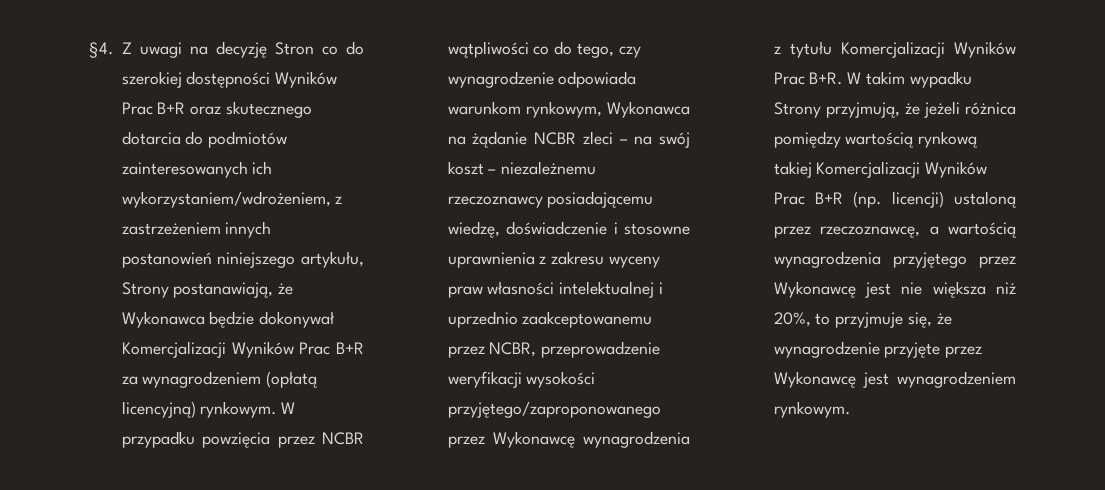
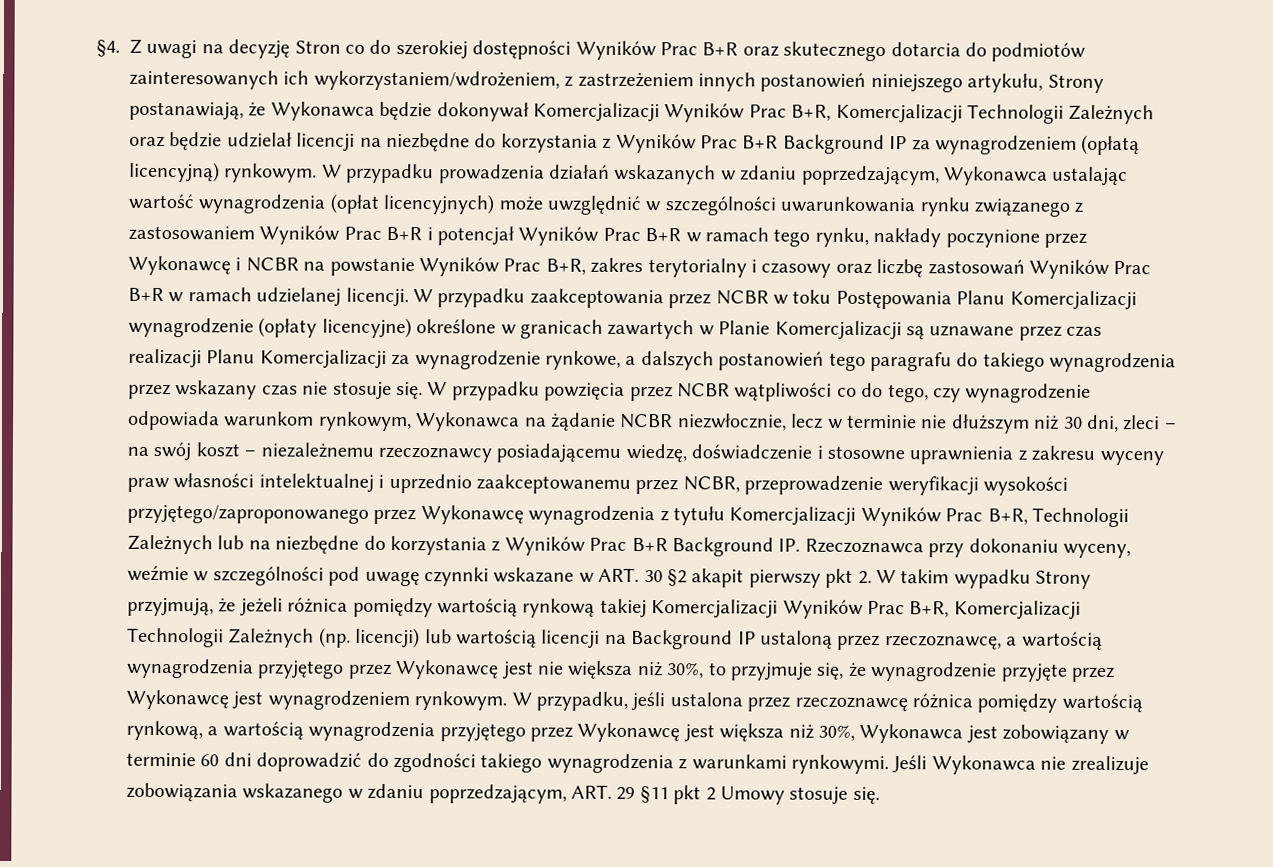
- Z uwagi na decyzję Stron co do szerokiej dostępności Wyników Prac B+R oraz skutecznego dotarcia do podmiotów zainteresowanych ich wykorzystaniem/wdrożeniem, z zastrzeżeniem innych postanowień niniejszego artykułu, Strony postanawiają, że Wykonawca będzie dokonywał Komercjalizacji Wyników Prac B+R za wynagrodzeniem (opłatą licencyjną) rynkowym.
+ Z uwagi na decyzję Stron co do szerokiej dostępności Wyników Prac B+R oraz skutecznego dotarcia do podmiotów zainteresowanych ich wykorzystaniem/wdrożeniem, z zastrzeżeniem innych postanowień niniejszego artykułu, Strony postanawiają, że Wykonawca będzie dokonywał Komercjalizacji Wyników Prac B+R, Komercjalizacji Technologii Zależnych oraz będzie udzielał licencji na niezbędne do korzystania z Wyników Prac B+R Background IP za wynagrodzeniem (opłatą licencyjną) rynkowym.
- W przypadku powzięcia przez NCBR wątpliwości co do tego, czy wynagrodzenie odpowiada warunkom rynkowym, Wykonawca na żądanie NCBR zleci – na swój koszt – niezależnemu rzeczoznawcy posiadającemu wiedzę, doświadczenie i stosowne uprawnienia z zakresu wyceny praw własności intelektualnej i uprzednio zaakceptowanemu przez NCBR, przeprowadzenie weryfikacji wysokości przyjętego/zaproponowanego przez Wykonawcę wynagrodzenia z tytułu Komercjalizacji Wyników Prac B+R. W takim wypadku Strony przyjmują, że jeżeli różnica pomiędzy wartością rynkową takiej Komercjalizacji Wyników Prac B+R (np. licencji) ustaloną przez rzeczoznawcę, a wartością wynagrodzenia przyjętego przez Wykonawcę jest nie większa niż 20%, to przyjmuje się, że wynagrodzenie przyjęte przez Wykonawcę jest wynagrodzeniem rynkowym.
+ W przypadku prowadzenia działań wskazanych w zdaniu poprzedzającym, Wykonawca ustalając wartość wynagrodzenia (opłat licencyjnych) może uwzględnić w szczególności uwarunkowania rynku związanego z zastosowaniem Wyników Prac B+R i potencjał Wyników Prac B+R w ramach tego rynku, nakłady poczynione przez Wykonawcę i NCBR na powstanie Wyników Prac B+R, zakres terytorialny i czasowy oraz liczbę zastosowań Wyników Prac B+R w ramach udzielanej licencji. W przypadku zaakceptowania przez NCBR w toku Postępowania Planu Komercjalizacji wynagrodzenie (opłaty licencyjne) określone w granicach zawartych w Planie Komercjalizacji są uznawane przez czas realizacji Planu Komercjalizacji za wynagrodzenie rynkowe, a dalszych postanowień tego paragrafu do takiego wynagrodzenia przez wskazany czas nie stosuje się. W przypadku powzięcia przez NCBR wątpliwości co do tego, czy wynagrodzenie odpowiada warunkom rynkowym, Wykonawca na żądanie NCBR niezwłocznie, lecz w terminie nie dłuższym niż 30 dni, zleci – na swój koszt – niezależnemu rzeczoznawcy posiadającemu wiedzę, doświadczenie i stosowne uprawnienia z zakresu wyceny praw własności intelektualnej i uprzednio zaakceptowanemu przez NCBR, przeprowadzenie weryfikacji wysokości przyjętego/zaproponowanego przez Wykonawcę wynagrodzenia z tytułu Komercjalizacji Wyników Prac B+R, Technologii Zależnych lub na niezbędne do korzystania z Wyników Prac B+R Background IP. Rzeczoznawca przy dokonaniu wyceny, weźmie w szczególności pod uwagę czynnki wskazane w ART. 30 §2 akapit pierwszy pkt 2. W takim wypadku Strony przyjmują, że jeżeli różnica pomiędzy wartością rynkową takiej Komercjalizacji Wyników Prac B+R, Komercjalizacji Technologii Zależnych (np. licencji) lub wartością licencji na Background IP ustaloną przez rzeczoznawcę, a wartością wynagrodzenia przyjętego przez Wykonawcę jest nie większa niż 30%, to przyjmuje się, że wynagrodzenie przyjęte przez Wykonawcę jest wynagrodzeniem rynkowym.
+ W przypadku, jeśli ustalona przez rzeczoznawcę różnica pomiędzy wartością rynkową, a wartością wynagrodzenia przyjętego przez Wykonawcę jest większa niż 30%, Wykonawca jest zobowiązany w terminie 60 dni doprowadzić do zgodności takiego wynagrodzenia z warunkami rynkowymi. Jeśli Wykonawca nie zrealizuje zobowiązania wskazanego w zdaniu poprzedzającym, ART. 29 §11 pkt 2 Umowy stosuje się.

